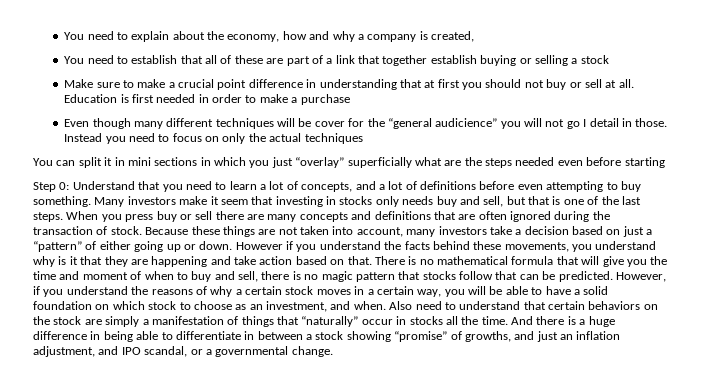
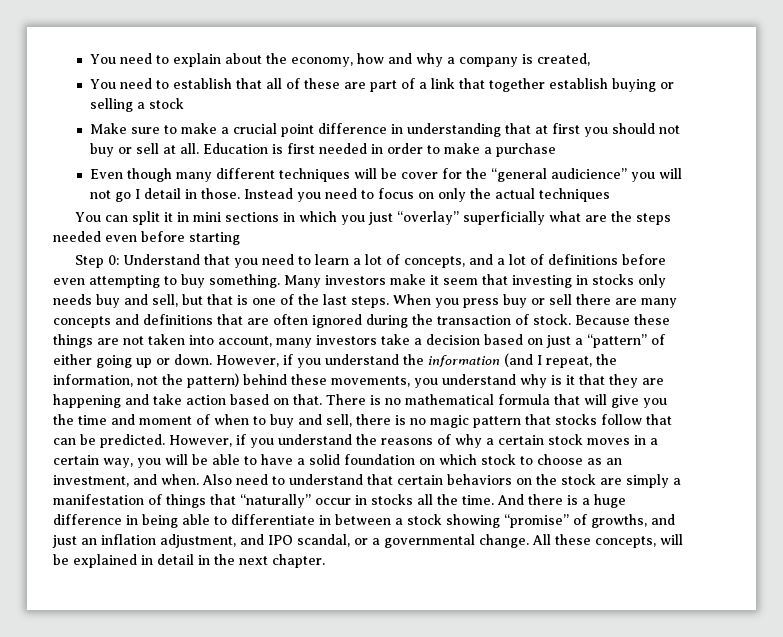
- However if you understand the facts behind these movements, you understand why is it that they are happening and take action based on that.
+ However, if you understand the information (and I repeat, the information, not the pattern) behind these movements, you understand why is it that they are happening and take action based on that.
+ All these concepts, will be explained in detail in the next chapter.

